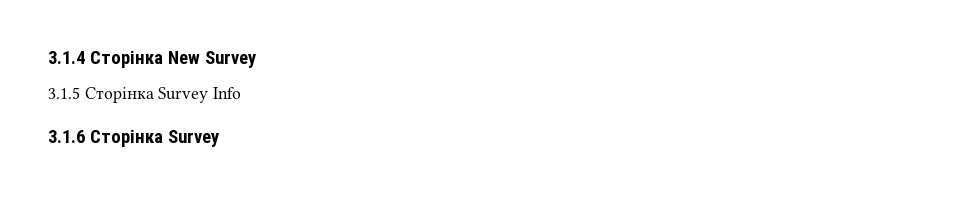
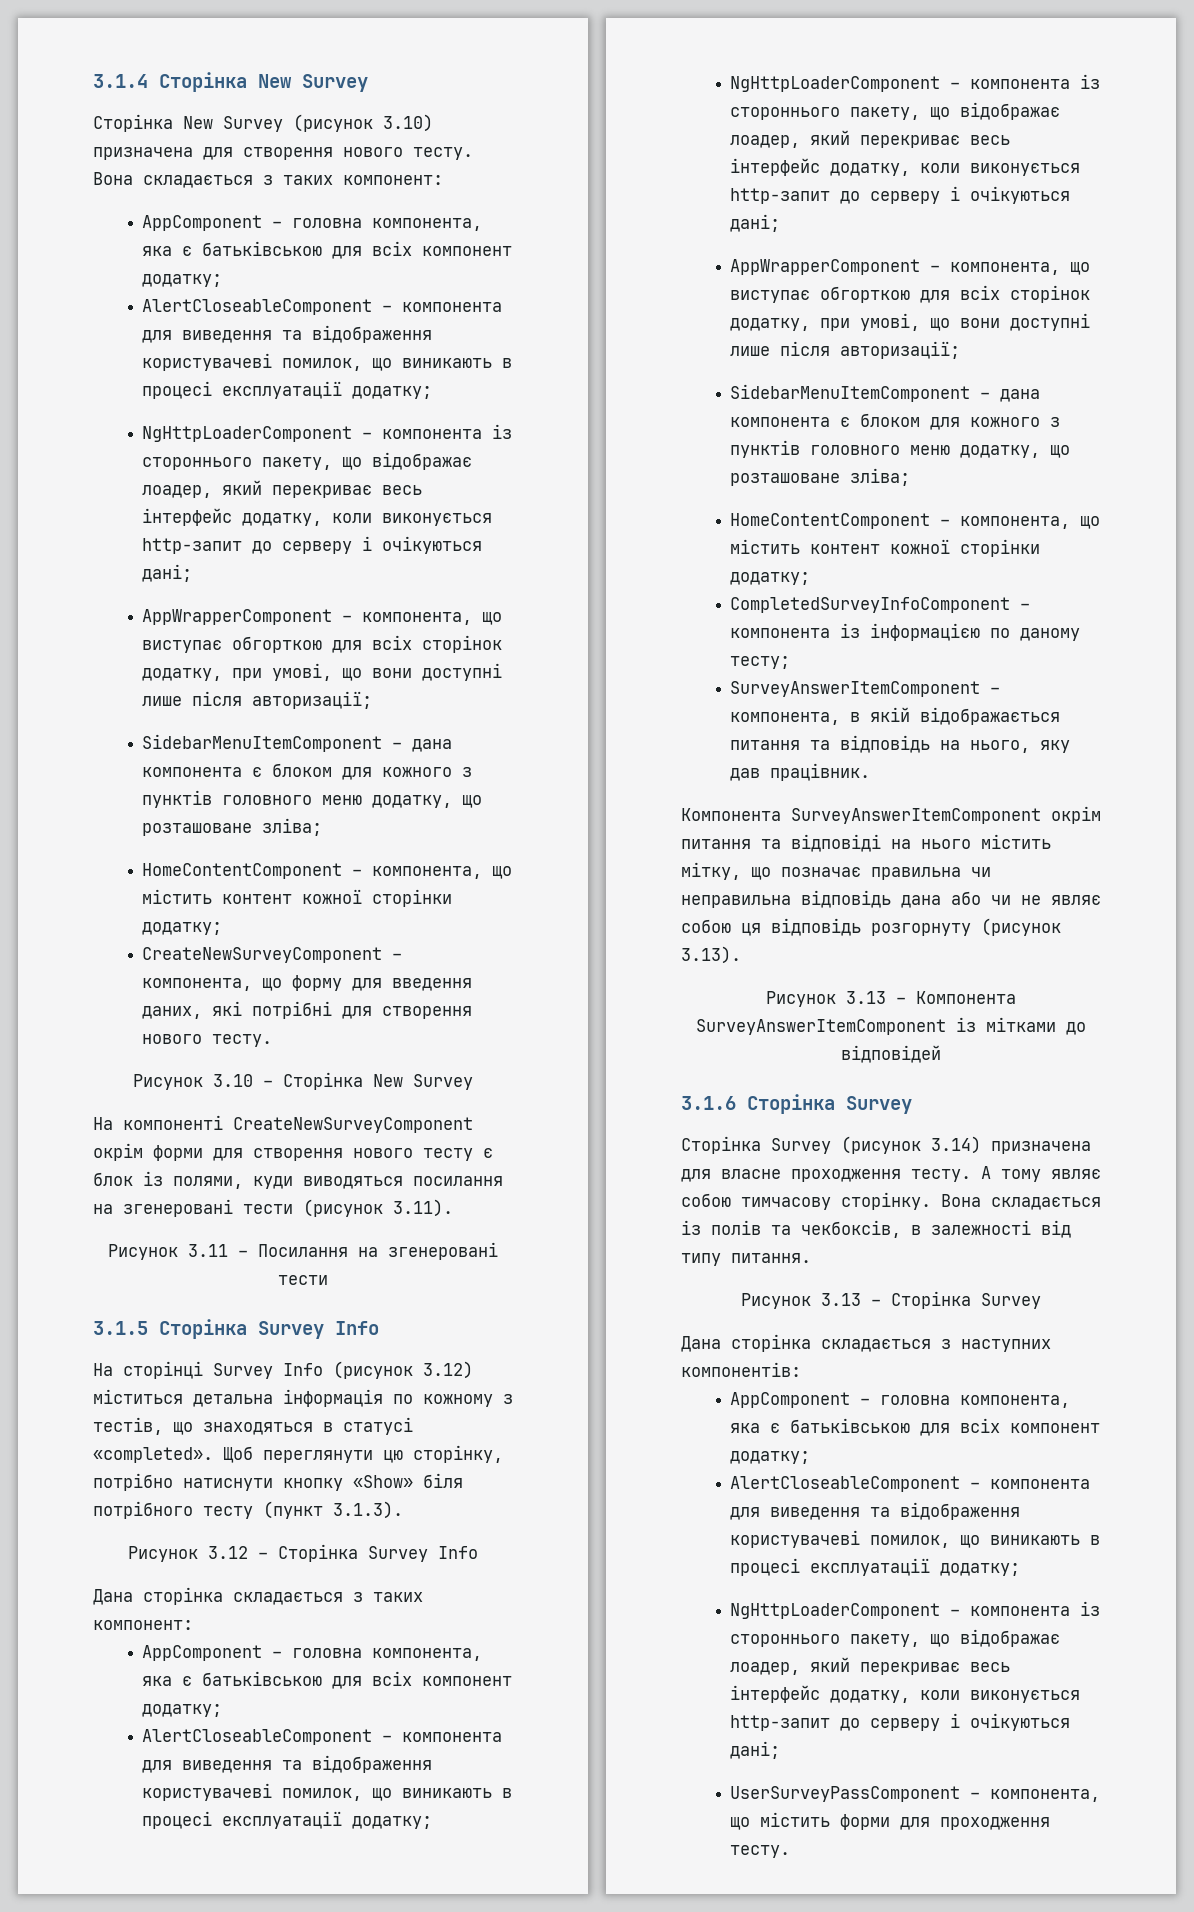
+ Сторінка New Survey (рисунок 3.10) призначена для створення нового тесту. Вона складається з таких компонент:
+ AppComponent – головна компонента, яка є батьківською для всіх компонент додатку;
+ AlertCloseableComponent – компонента для виведення та відображення користувачеві помилок, що виникають в процесі експлуатації додатку;
+ NgHttpLoaderComponent – компонента із стороннього пакету, що відображає лоадер, який перекриває весь інтерфейс додатку, коли виконується http-запит до серверу і очікуються дані;
+ AppWrapperComponent – компонента, що виступає обгорткою для всіх сторінок додатку, при умові, що вони доступні лише після авторизації;
+ SidebarMenuItemComponent – дана компонента є блоком для кожного з пунктів головного меню додатку, що розташоване зліва;
+ HomeContentComponent – компонента, що містить контент кожної сторінки додатку;
+ CreateNewSurveyComponent – компонента, що форму для введення даних, які потрібні для створення нового тесту.
+ Рисунок 3.10 – Сторінка New Survey
+ На компоненті CreateNewSurveyComponent окрім форми для створення нового тесту є блок із полями, куди виводяться посилання на згенеровані тести (рисунок 3.11).
+ Рисунок 3.11 – Посилання на згенеровані тести
  3.1.5 Сторінка Survey Info
+ На сторінці Survey Info (рисунок 3.12) міститься детальна інформація по кожному з тестів, що знаходяться в статусі «completed». Щоб переглянути цю сторінку, потрібно натиснути кнопку «Show» біля потрібного тесту (пункт 3.1.3).
+ Рисунок 3.12 – Сторінка Survey Info
+ Дана сторінка складається з таких компонент:
+ AppComponent – головна компонента, яка є батьківською для всіх компонент додатку;
+ AlertCloseableComponent – компонента для виведення та відображення користувачеві помилок, що виникають в процесі експлуатації додатку;
+ NgHttpLoaderComponent – компонента із стороннього пакету, що відображає лоадер, який перекриває весь інтерфейс додатку, коли виконується http-запит до серверу і очікуються дані;
+ AppWrapperComponent – компонента, що виступає обгорткою для всіх сторінок додатку, при умові, що вони доступні лише після авторизації;
+ SidebarMenuItemComponent – дана компонента є блоком для кожного з пунктів головного меню додатку, що розташоване зліва;
+ HomeContentComponent – компонента, що містить контент кожної сторінки додатку;
+ CompletedSurveyInfoComponent – компонента із інформацією по даному тесту;
+ SurveyAnswerItemComponent – компонента, в якій відображається питання та відповідь на нього, яку дав працівник.
+ Компонента SurveyAnswerItemComponent окрім питання та відповіді на нього містить мітку, що позначає правильна чи неправильна відповідь дана або чи не являє собою ця відповідь розгорнуту (рисунок 3.13).
+ Рисунок 3.13 – Компонента SurveyAnswerItemComponent із мітками до відповідей
  3.1.6 Сторінка Survey
+ Сторінка Survey (рисунок 3.14) призначена для власне проходження тесту. А тому являє собою тимчасову сторінку. Вона складається із полів та чекбоксів, в залежності від типу питання.
+ Рисунок 3.13 – Сторінка Survey
+ Дана сторінка складається з наступних компонентів:
+ AppComponent – головна компонента, яка є батьківською для всіх компонент додатку;
+ AlertCloseableComponent – компонента для виведення та відображення користувачеві помилок, що виникають в процесі експлуатації додатку;
+ NgHttpLoaderComponent – компонента із стороннього пакету, що відображає лоадер, який перекриває весь інтерфейс додатку, коли виконується http-запит до серверу і очікуються дані;
+ UserSurveyPassComponent – компонента, що містить форми для проходження тесту.

